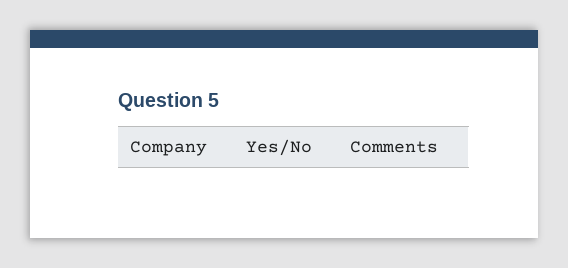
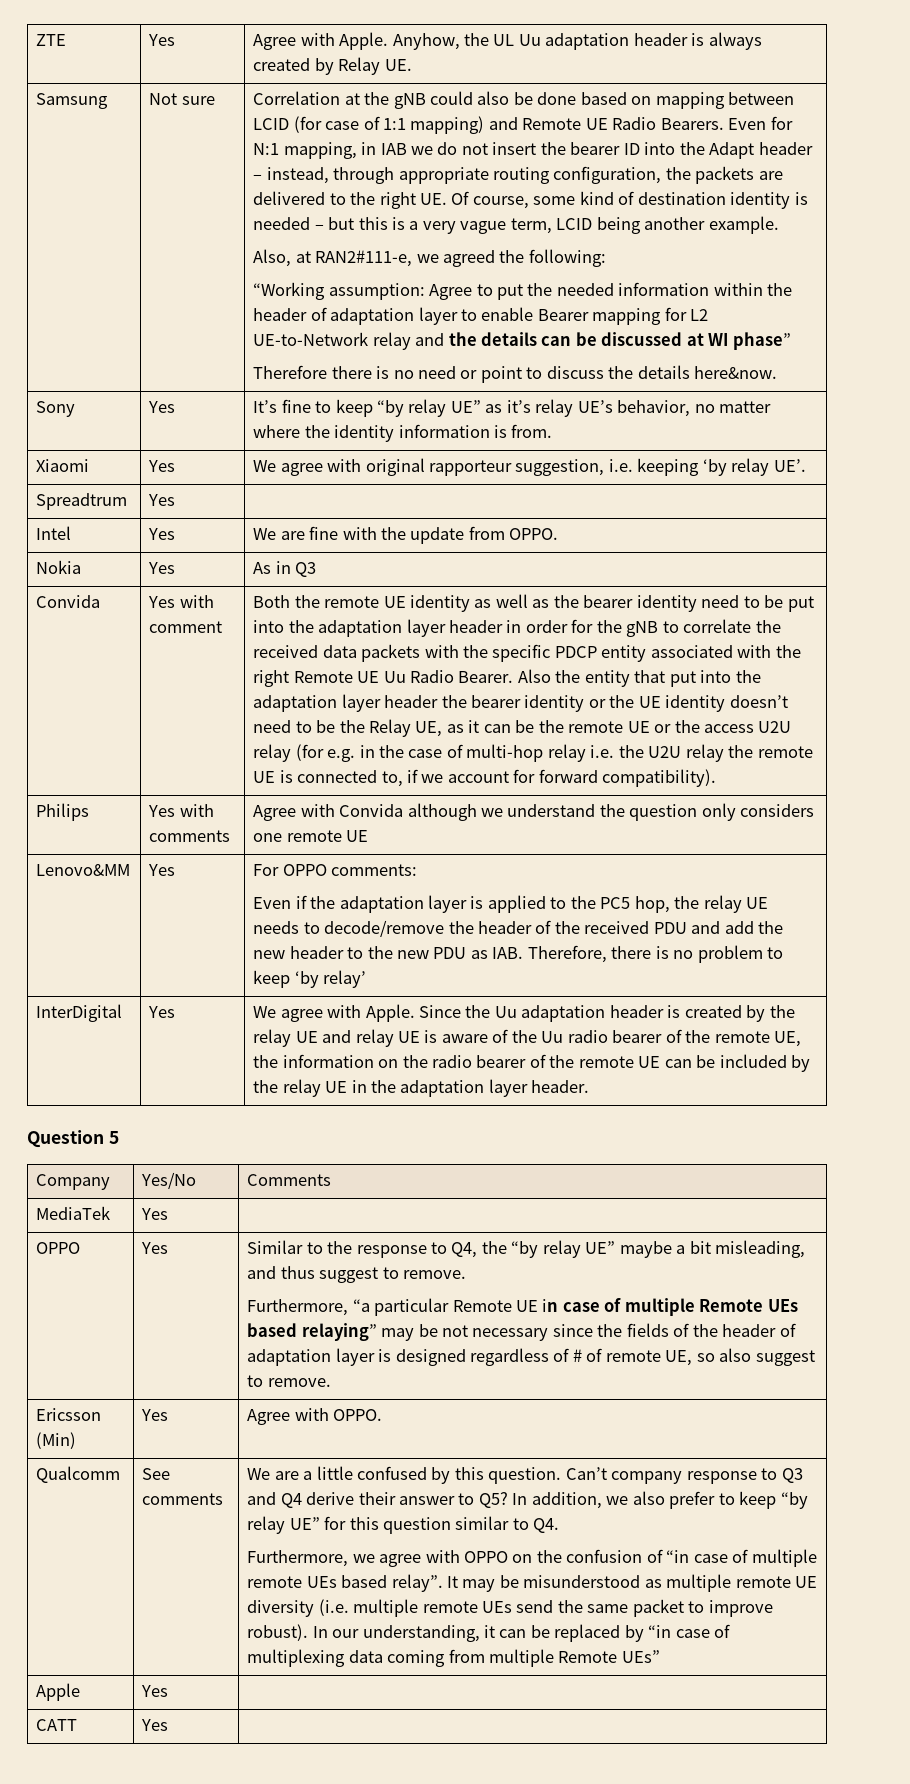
+ ZTE | Yes | Agree with Apple. Anyhow, the UL Uu adaptation header is always created by Relay UE.
+ Samsung | Not sure | Correlation at the gNB could also be done based on mapping between LCID (for case of 1:1 mapping) and Remote UE Radio Bearers. Even for N:1 mapping, in IAB we do not insert the bearer ID into the Adapt header – instead, through appropriate routing configuration, the packets are delivered to the right UE. Of course, some kind of destination identity is needed – but this is a very vague term, LCID being another example.
+ Also, at RAN2#111-e, we agreed the following:
+ “Working assumption: Agree to put the needed information within the header of adaptation layer to enable Bearer mapping for L2 UE-to-Network relay and the details can be discussed at WI phase”
+ Therefore there is no need or point to discuss the details here&now.
+ Sony | Yes | It’s fine to keep “by relay UE” as it’s relay UE’s behavior, no matter where the identity information is from.
+ Xiaomi | Yes | We agree with original rapporteur suggestion, i.e. keeping ‘by relay UE’.
+ Spreadtrum | Yes |
+ Intel | Yes | We are fine with the update from OPPO.
+ Nokia | Yes | As in Q3
+ Convida | Yes with comment | Both the remote UE identity as well as the bearer identity need to be put into the adaptation layer header in order for the gNB to correlate the received data packets with the specific PDCP entity associated with the right Remote UE Uu Radio Bearer. Also the entity that put into the adaptation layer header the bearer identity or the UE identity doesn’t need to be the Relay UE, as it can be the remote UE or the access U2U relay (for e.g. in the case of multi-hop relay i.e. the U2U relay the remote UE is connected to, if we account for forward compatibility).
+ Philips | Yes with comments | Agree with Convida although we understand the question only considers one remote UE
+ Lenovo&MM | Yes | For OPPO comments:
+ Even if the adaptation layer is applied to the PC5 hop, the relay UE needs to decode/remove the header of the received PDU and add the new header to the new PDU as IAB. Therefore, there is no problem to keep ‘by relay’
+ InterDigital | Yes | We agree with Apple. Since the Uu adaptation header is created by the relay UE and relay UE is aware of the Uu radio bearer of the remote UE, the information on the radio bearer of the remote UE can be included by the relay UE in the adaptation layer header.
+ MediaTek | Yes |
+ OPPO | Yes | Similar to the response to Q4, the “by relay UE” maybe a bit misleading, and thus suggest to remove.
+ Furthermore, “a particular Remote UE in case of multiple Remote UEs based relaying” may be not necessary since the fields of the header of adaptation layer is designed regardless of # of remote UE, so also suggest to remove.
+ Ericsson (Min) | Yes | Agree with OPPO.
+ Qualcomm | See comments | We are a little confused by this question. Can’t company response to Q3 and Q4 derive their answer to Q5? In addition, we also prefer to keep “by relay UE” for this question similar to Q4.
+ Furthermore, we agree with OPPO on the confusion of “in case of multiple remote UEs based relay”. It may be misunderstood as multiple remote UE diversity (i.e. multiple remote UEs send the same packet to improve robust). In our understanding, it can be replaced by “in case of multiplexing data coming from multiple Remote UEs”
+ Apple | Yes |
+ CATT | Yes |

